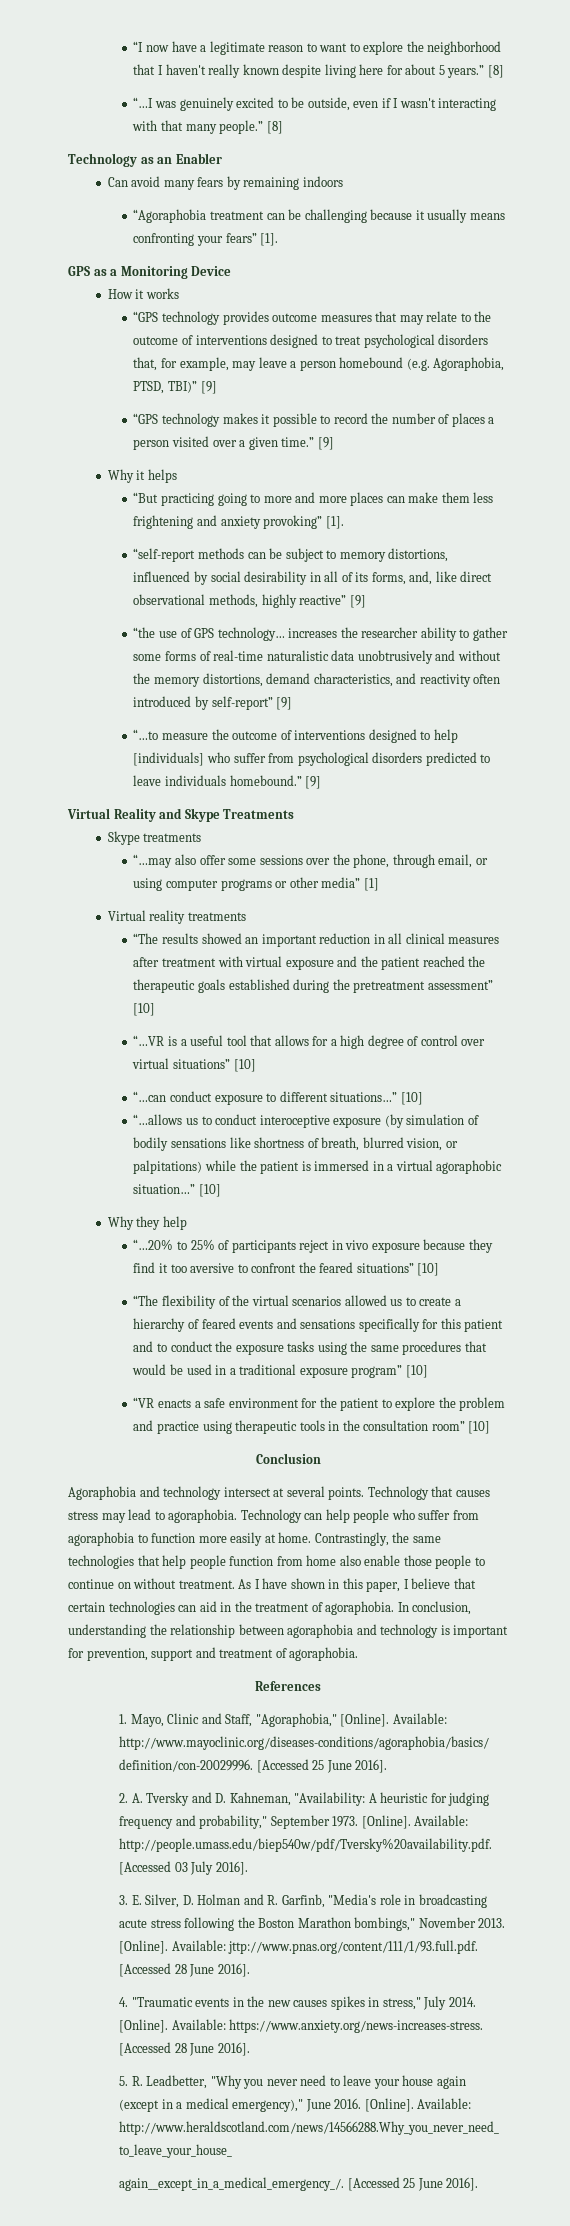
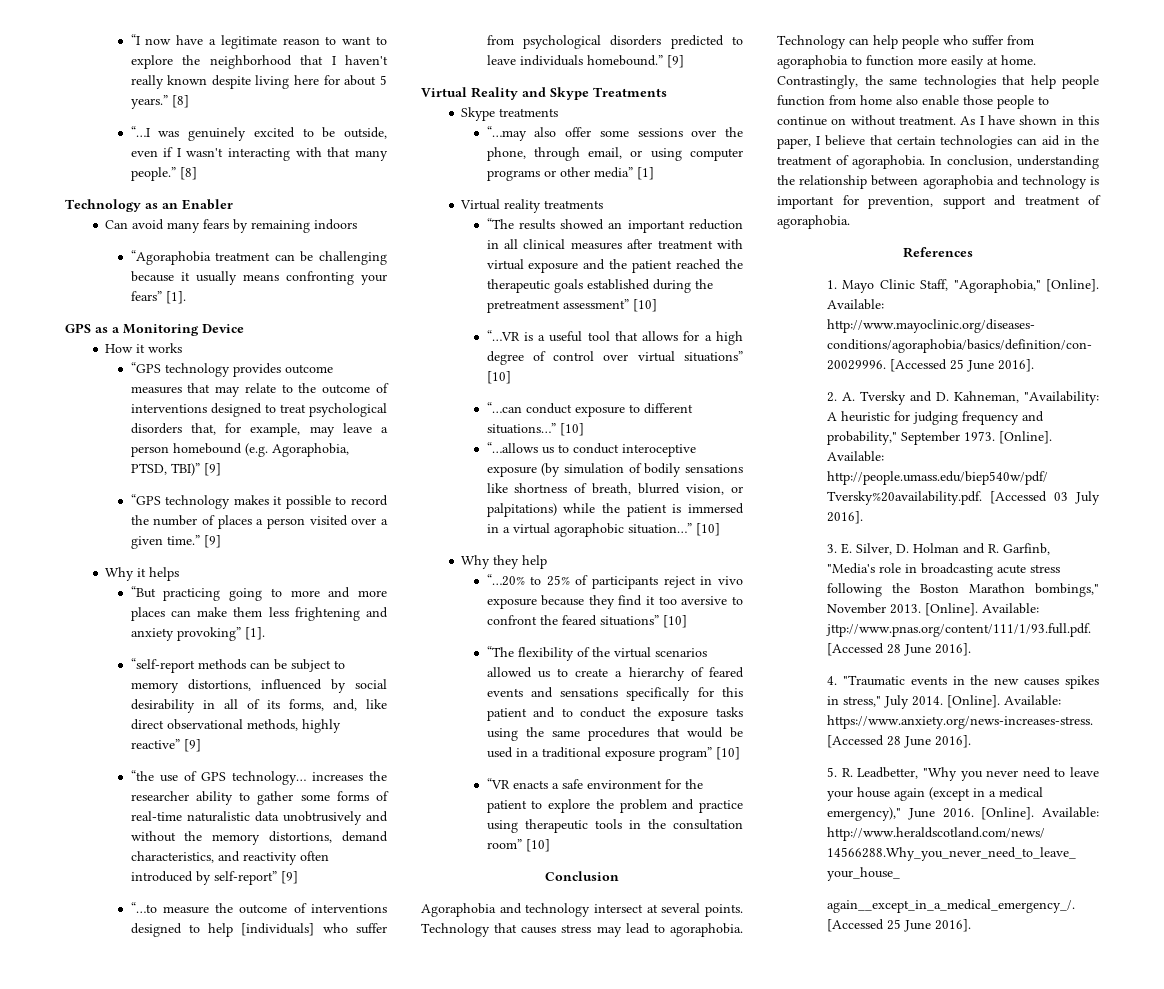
- 1. Mayo, Clinic and Staff, "Agoraphobia," [Online].
+ 1. Mayo Clinic Staff, "Agoraphobia," [Online].

